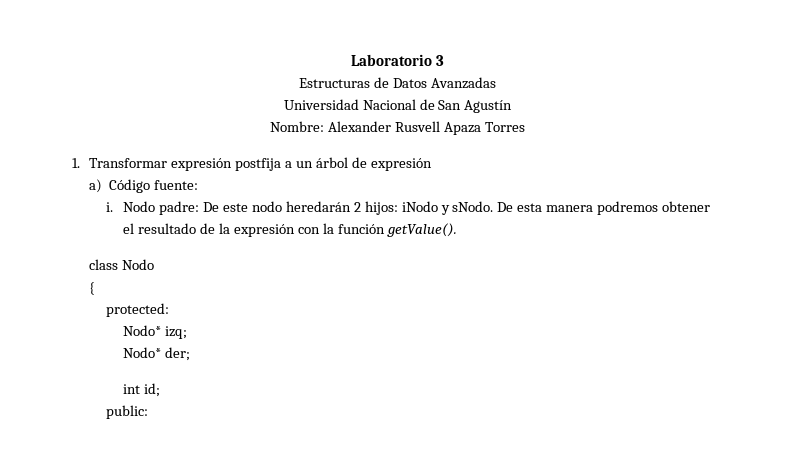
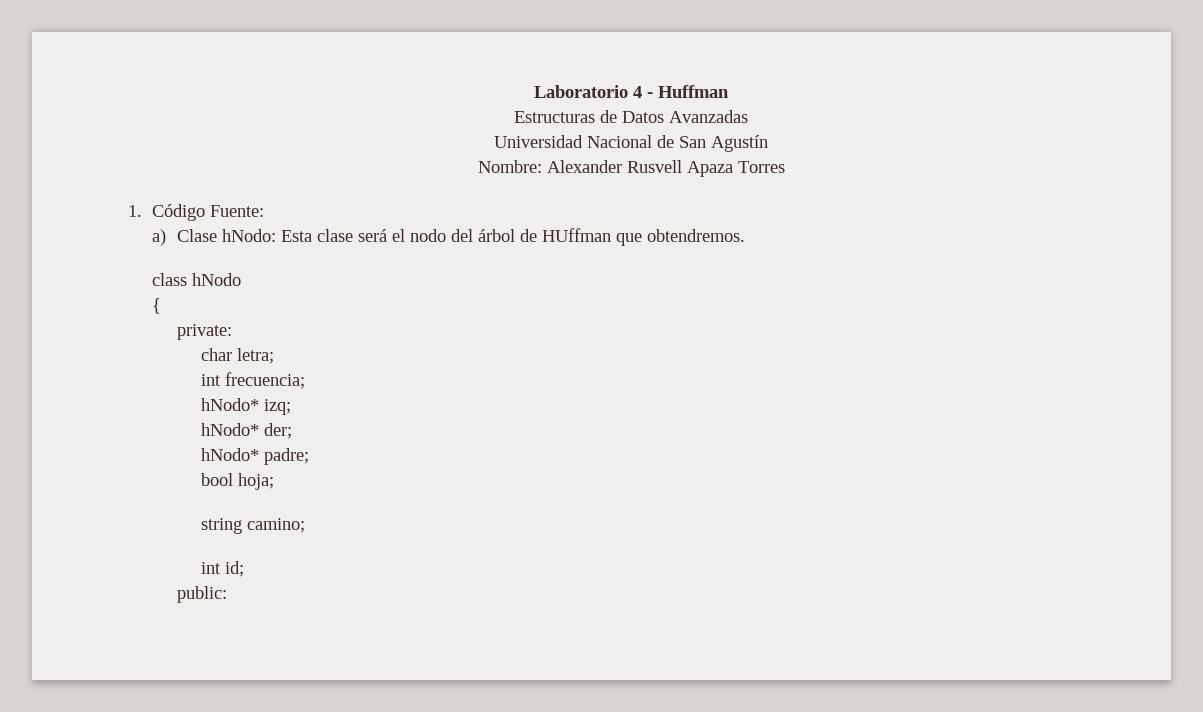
- Laboratorio 3
+ Laboratorio 4 - Huffman
- 1. Transformar expresión postfija a un árbol de expresión
- a) Código fuente:
- i. Nodo padre: De este nodo heredarán 2 hijos: iNodo y sNodo. De esta manera podremos obtener el resultado de la expresión con la función getValue().
+ 1. Código Fuente:
+ a) Clase hNodo: Esta clase será el nodo del árbol de HUffman que obtendremos.
- class Nodo
+ class hNodo
- protected:
- Nodo* izq;
+ private:
+ char letra;
+ int frecuencia;
+ hNodo* izq;
- Nodo* der;
+ hNodo* der;
+ hNodo* padre;
+ bool hoja;
+ string camino;

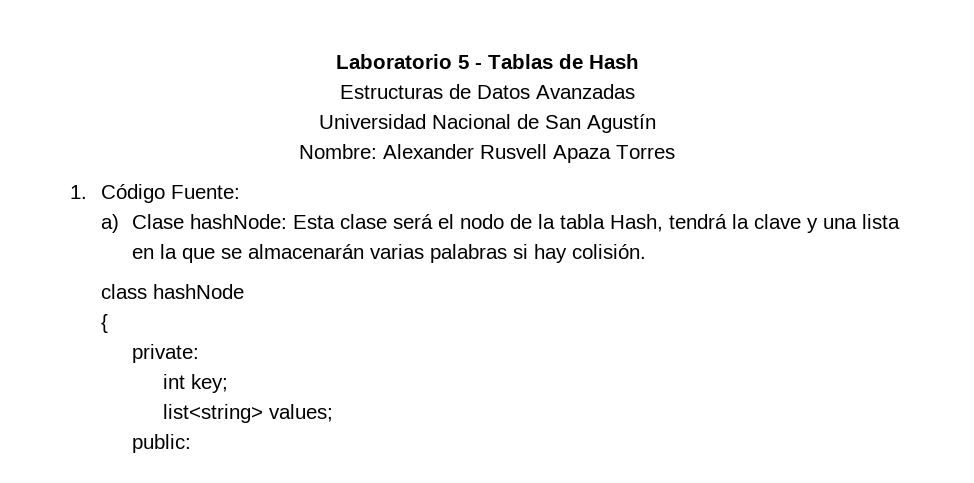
- Laboratorio 4 - Huffman
+ Laboratorio 5 - Tablas de Hash
- a) Clase hNodo: Esta clase será el nodo del árbol de HUffman que obtendremos.
+ a) Clase hashNode: Esta clase será el nodo de la tabla Hash, tendrá la clave y una lista en la que se almacenarán varias palabras si hay colisión.
- class hNodo
+ class hashNode
- char letra;
- int frecuencia;
- hNodo* izq;
- hNodo* der;
- hNodo* padre;
- bool hoja;
- string camino;
- int id;
+ int key;
+ list<string> values;

